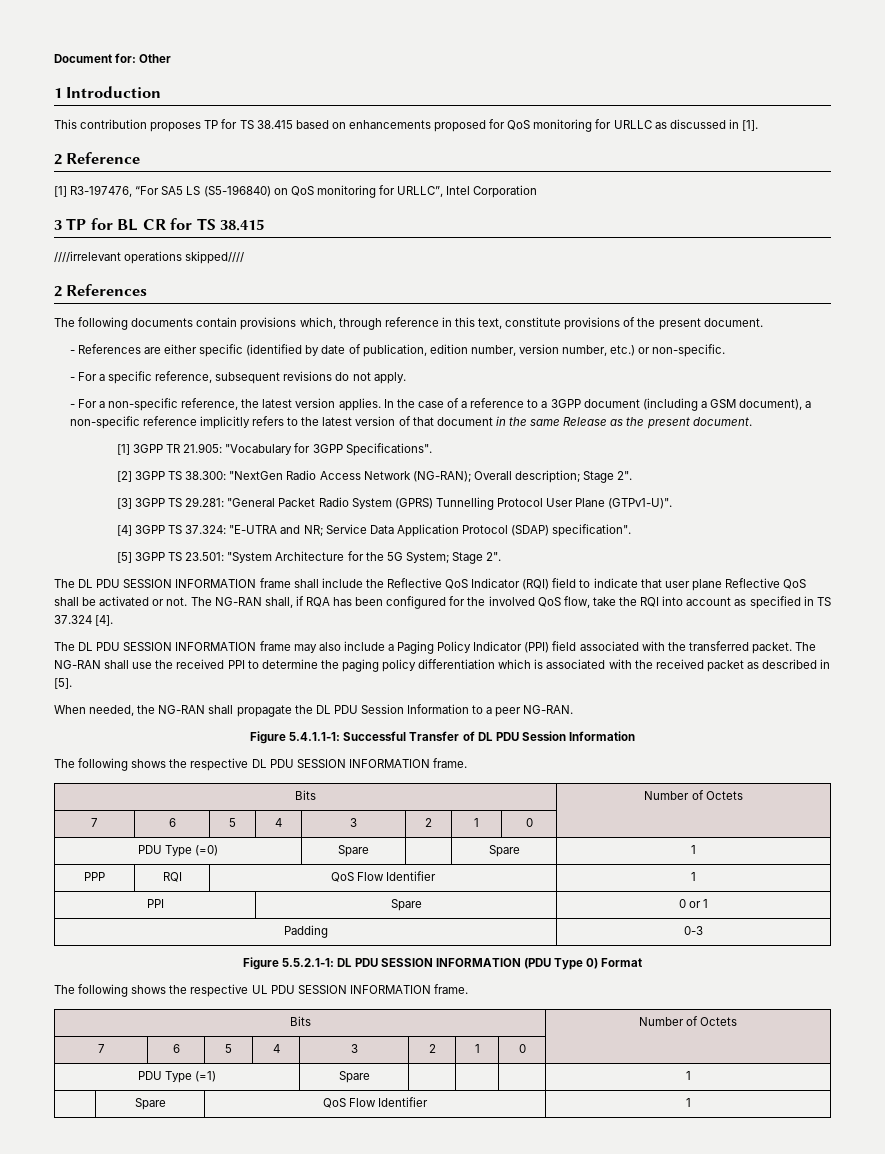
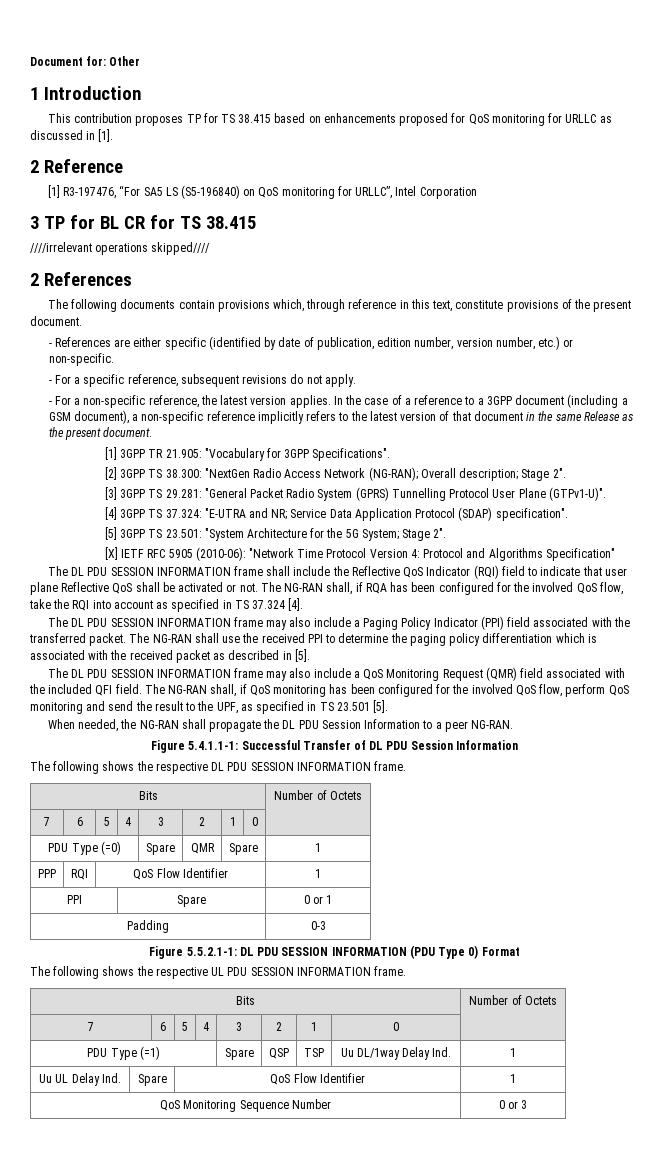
+ [X] IETF RFC 5905 (2010-06): "Network Time Protocol Version 4: Protocol and Algorithms Specification"
+ The DL PDU SESSION INFORMATION frame may also include a QoS Monitoring Request (QMR) field associated with the included QFI field. The NG-RAN shall, if QoS monitoring has been configured for the involved QoS flow, perform QoS monitoring and send the result to the UPF, as specified in TS 23.501 [5].
- PDU Type (=0) | Spare | | Spare | 1
+ PDU Type (=0) | Spare | QMR | Spare | 1
- PDU Type (=1) | Spare | | | | 1
- | Spare | QoS Flow Identifier | 1
+ PDU Type (=1) | Spare | QSP | TSP | Uu DL/1way Delay Ind. | 1
+ Uu UL Delay Ind. | Spare | QoS Flow Identifier | 1
+ QoS Monitoring Sequence Number | 0 or 3

